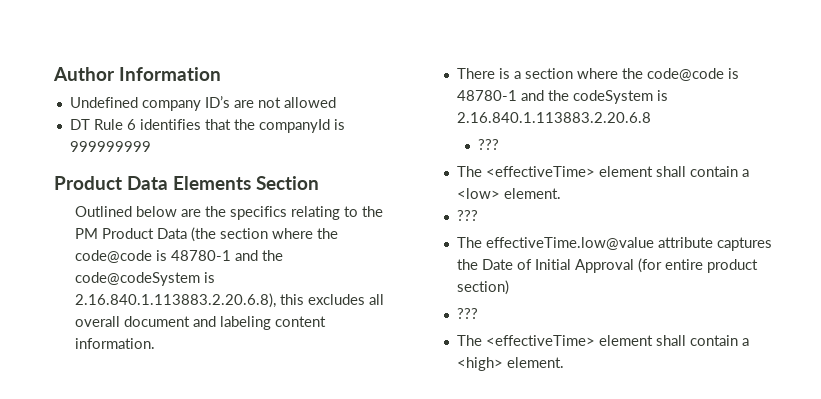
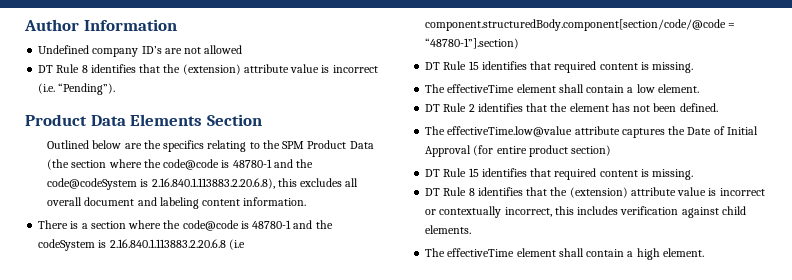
- DT Rule 6 identifies that the companyId is 999999999
+ DT Rule 8 identifies that the (extension) attribute value is incorrect (i.e. “Pending”).
- Outlined below are the specifics relating to the PM Product Data (the section where the code@code is 48780-1 and the code@codeSystem is 2.16.840.1.113883.2.20.6.8), this excludes all overall document and labeling content information.
+ Outlined below are the specifics relating to the SPM Product Data (the section where the code@code is 48780-1 and the code@codeSystem is 2.16.840.1.113883.2.20.6.8), this excludes all overall document and labeling content information.
- There is a section where the code@code is 48780-1 and the codeSystem is 2.16.840.1.113883.2.20.6.8
- ???
- The <effectiveTime> element shall contain a <low> element.
- ???
+ There is a section where the code@code is 48780-1 and the codeSystem is 2.16.840.1.113883.2.20.6.8 (i.e component.structuredBody.component[section/code/@code = “48780-1”].section)
+ DT Rule 15 identifies that required content is missing.
+ The effectiveTime element shall contain a low element.
+ DT Rule 2 identifies that the element has not been defined.
  The effectiveTime.low@value attribute captures the Date of Initial Approval (for entire product section)
- ???
- The <effectiveTime> element shall contain a <high> element.
+ DT Rule 15 identifies that required content is missing.
+ DT Rule 8 identifies that the (extension) attribute value is incorrect or contextually incorrect, this includes verification against child elements.
+ The effectiveTime element shall contain a high element.

